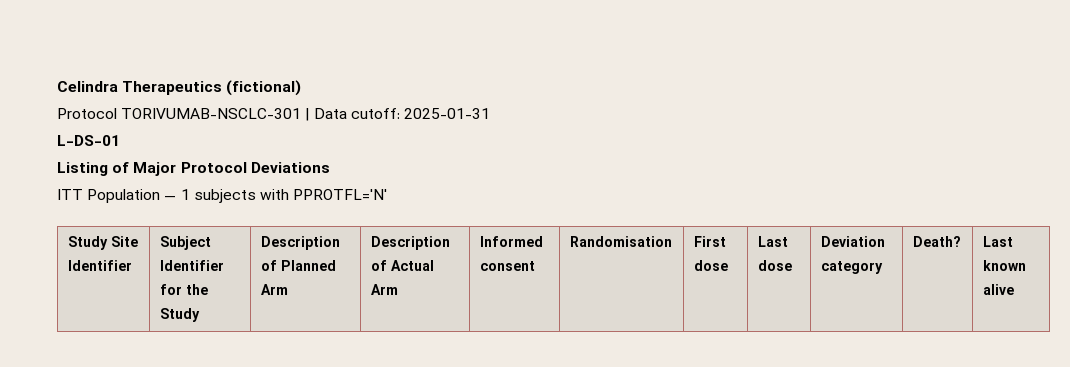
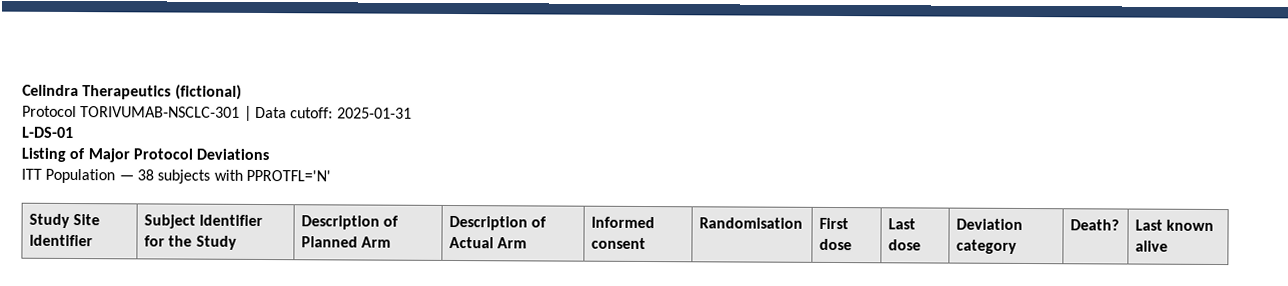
- ITT Population — 1 subjects with PPROTFL='N'
+ ITT Population — 38 subjects with PPROTFL='N'

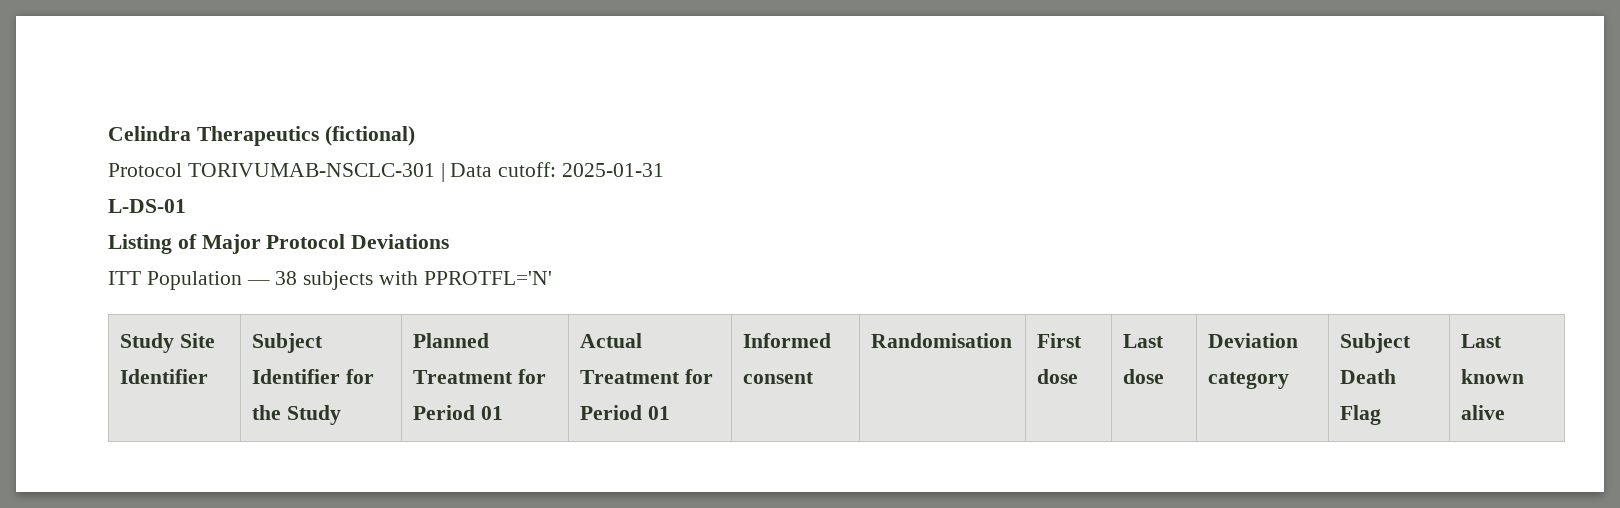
- Study Site Identifier | Subject Identifier for the Study | Description of Planned Arm | Description of Actual Arm | Informed consent | Randomisation | First dose | Last dose | Deviation category | Death? | Last known alive
+ Study Site Identifier | Subject Identifier for the Study | Planned Treatment for Period 01 | Actual Treatment for Period 01 | Informed consent | Randomisation | First dose | Last dose | Deviation category | Subject Death Flag | Last known alive

